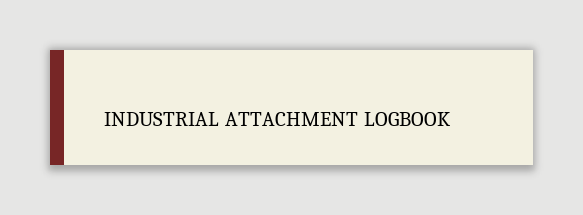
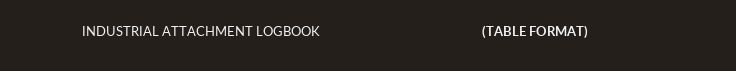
+ (TABLE FORMAT)

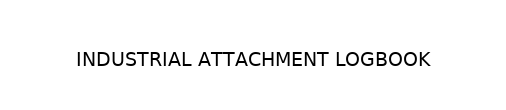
- (TABLE FORMAT)

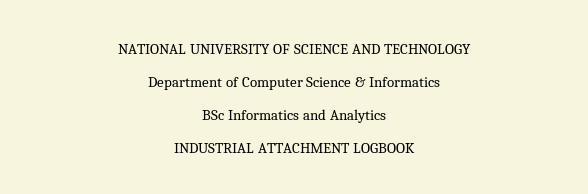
+ NATIONAL UNIVERSITY OF SCIENCE AND TECHNOLOGY
+ Department of Computer Science & Informatics
+ BSc Informatics and Analytics

